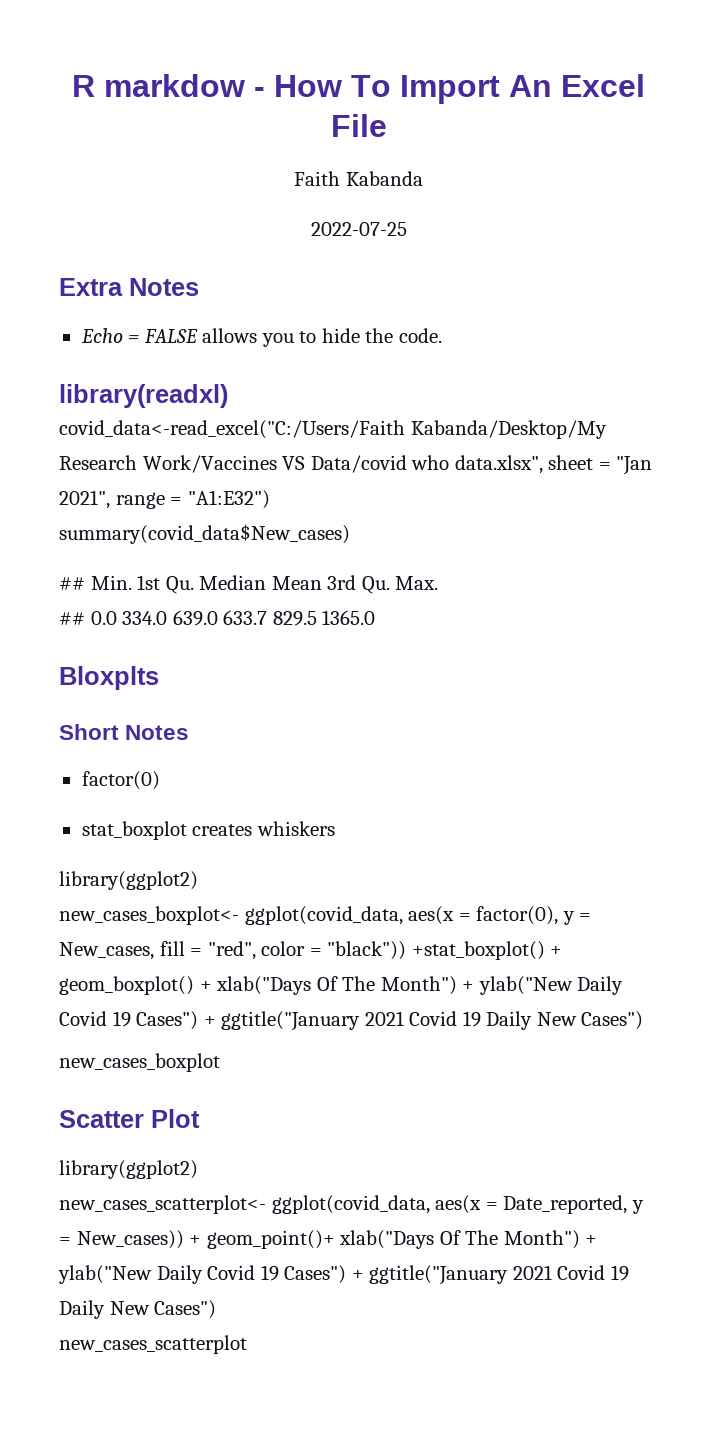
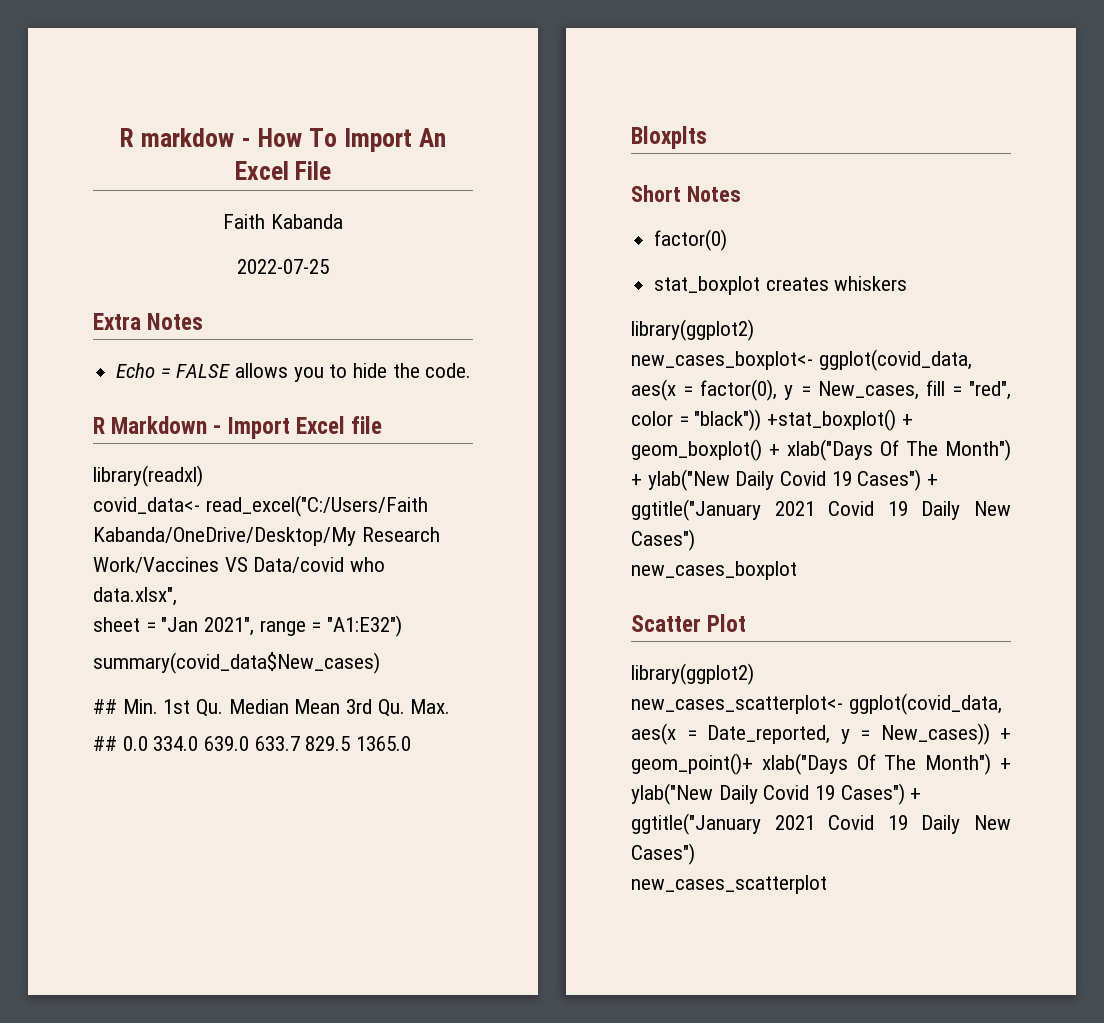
+ R Markdown - Import Excel file
  library(readxl)
- covid_data<-read_excel("C:/Users/Faith Kabanda/Desktop/My Research Work/Vaccines VS Data/covid who data.xlsx", sheet = "Jan 2021", range = "A1:E32")
+ covid_data<- read_excel("C:/Users/Faith Kabanda/OneDrive/Desktop/My Research Work/Vaccines VS Data/covid who data.xlsx",
+ sheet = "Jan 2021", range = "A1:E32")

